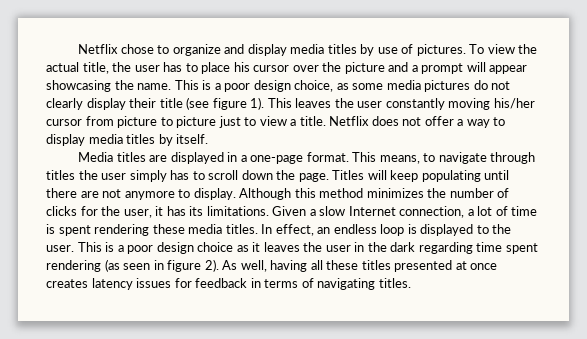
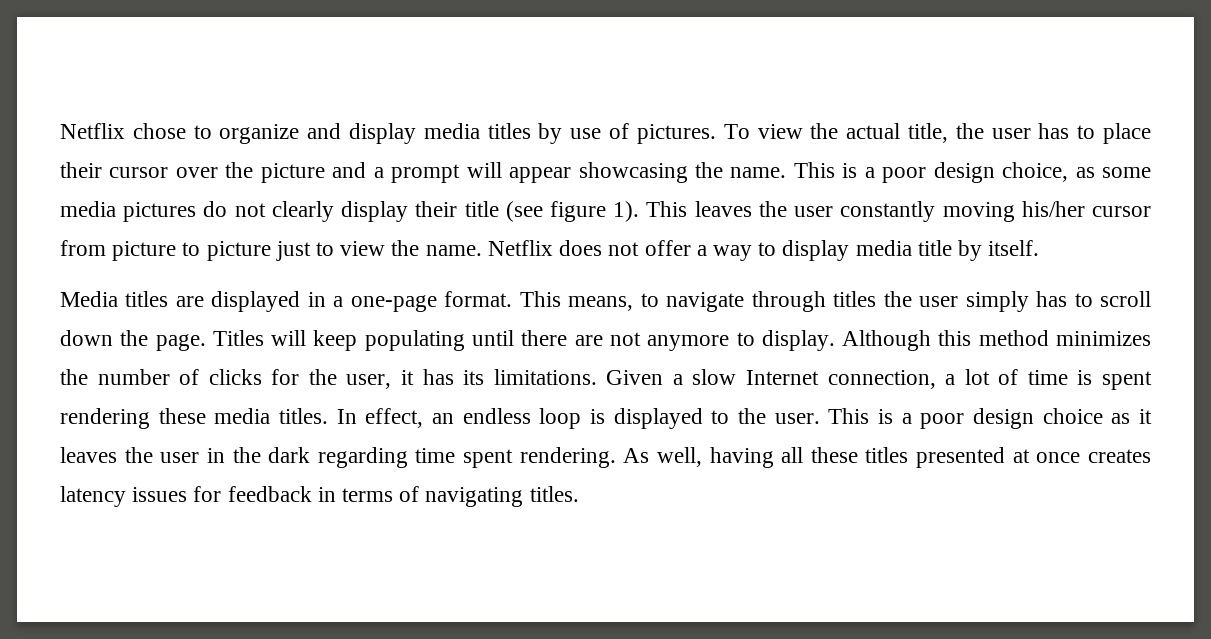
- To view the actual title, the user has to place his cursor over the picture and a prompt will appear showcasing the name.
+ To view the actual title, the user has to place their cursor over the picture and a prompt will appear showcasing the name.
- This leaves the user constantly moving his/her cursor from picture to picture just to view a title.
+ This leaves the user constantly moving his/her cursor from picture to picture just to view the name.
- Netflix does not offer a way to display media titles by itself.
+ Netflix does not offer a way to display media title by itself.
- This is a poor design choice as it leaves the user in the dark regarding time spent rendering (as seen in figure 2).
+ This is a poor design choice as it leaves the user in the dark regarding time spent rendering.

